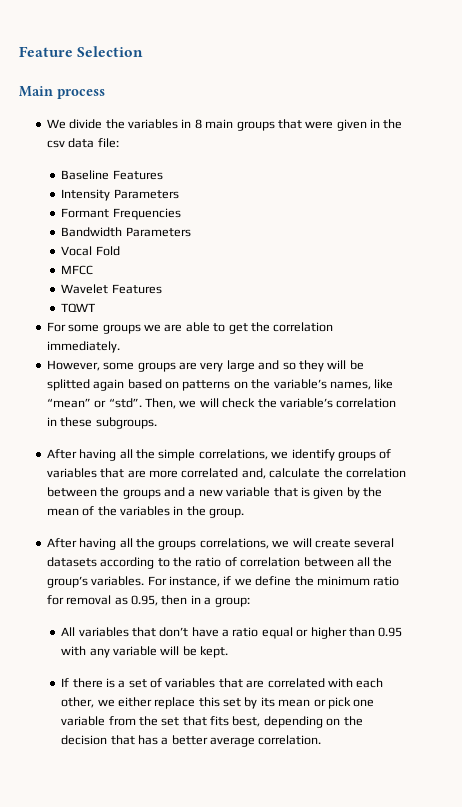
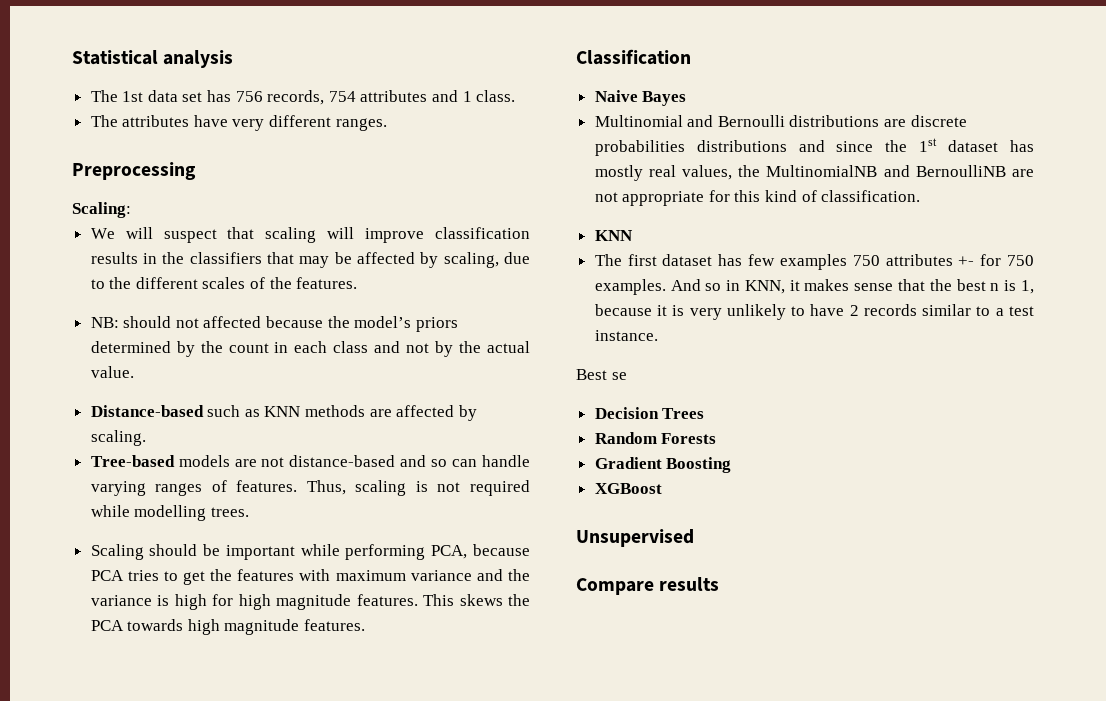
- Feature Selection
- Main process
- We divide the variables in 8 main groups that were given in the csv data file:
- Baseline Features
- Intensity Parameters
- Formant Frequencies
- Bandwidth Parameters
- Vocal Fold
- MFCC
- Wavelet Features
- TQWT
- For some groups we are able to get the correlation immediately.
- However, some groups are very large and so they will be splitted again based on patterns on the variable’s names, like “mean” or “std”. Then, we will check the variable’s correlation in these subgroups.
- After having all the simple correlations, we identify groups of variables that are more correlated and, calculate the correlation between the groups and a new variable that is given by the mean of the variables in the group.
- After having all the groups correlations, we will create several datasets according to the ratio of correlation between all the group’s variables. For instance, if we define the minimum ratio for removal as 0.95, then in a group:
- All variables that don’t have a ratio equal or higher than 0.95 with any variable will be kept.
- If there is a set of variables that are correlated with each other, we either replace this set by its mean or pick one variable from the set that fits best, depending on the decision that has a better average correlation.
+ Statistical analysis
+ The 1st data set has 756 records, 754 attributes and 1 class.
+ The attributes have very different ranges.
+ Preprocessing
+ Scaling:
+ We will suspect that scaling will improve classification results in the classifiers that may be affected by scaling, due to the different scales of the features.
+ NB: should not affected because the model’s priors determined by the count in each class and not by the actual value.
+ Distance-based such as KNN methods are affected by scaling.
+ Tree-based models are not distance-based and so can handle varying ranges of features. Thus, scaling is not required while modelling trees.
+ Scaling should be important while performing PCA, because PCA tries to get the features with maximum variance and the variance is high for high magnitude features. This skews the PCA towards high magnitude features.
+ Classification
+ Naive Bayes
+ Multinomial and Bernoulli distributions are discrete probabilities distributions and since the 1st dataset has mostly real values, the MultinomialNB and BernoulliNB are not appropriate for this kind of classification.
+ KNN
+ The first dataset has few examples 750 attributes +- for 750 examples. And so in KNN, it makes sense that the best n is 1, because it is very unlikely to have 2 records similar to a test instance.
+ Best se
+ Decision Trees
+ Random Forests
+ Gradient Boosting
+ XGBoost
+ Unsupervised
+ Compare results

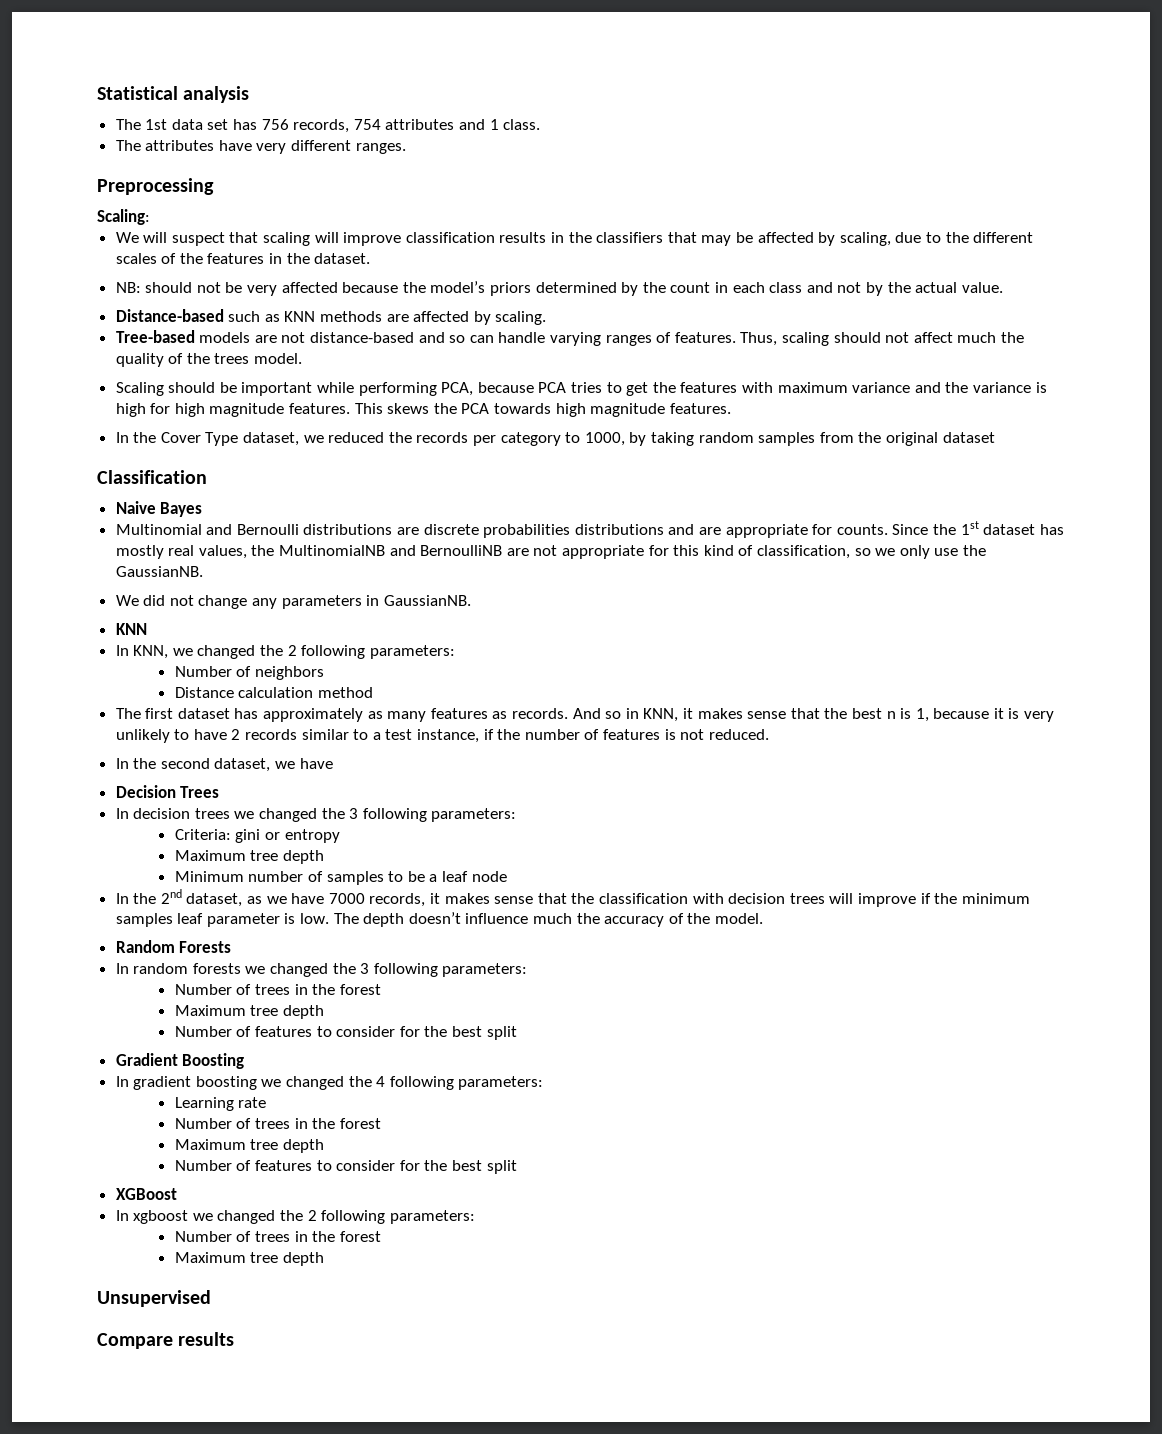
- We will suspect that scaling will improve classification results in the classifiers that may be affected by scaling, due to the different scales of the features.
+ We will suspect that scaling will improve classification results in the classifiers that may be affected by scaling, due to the different scales of the features in the dataset.
- NB: should not affected because the model’s priors determined by the count in each class and not by the actual value.
+ NB: should not be very affected because the model’s priors determined by the count in each class and not by the actual value.
- Thus, scaling is not required while modelling trees.
+ Thus, scaling should not affect much the quality of the trees model.
+ In the Cover Type dataset, we reduced the records per category to 1000, by taking random samples from the original dataset
- Multinomial and Bernoulli distributions are discrete probabilities distributions and since the 1st dataset has mostly real values, the MultinomialNB and BernoulliNB are not appropriate for this kind of classification.
+ Multinomial and Bernoulli distributions are discrete probabilities distributions and are appropriate for counts. Since the 1st dataset has mostly real values, the MultinomialNB and BernoulliNB are not appropriate for this kind of classification, so we only use the GaussianNB.
+ We did not change any parameters in GaussianNB.
  KNN
- The first dataset has few examples 750 attributes +- for 750 examples.
+ In KNN, we changed the 2 following parameters:
+ Number of neighbors
+ Distance calculation method
+ The first dataset has approximately as many features as records.
- And so in KNN, it makes sense that the best n is 1, because it is very unlikely to have 2 records similar to a test instance.
- Best se
+ And so in KNN, it makes sense that the best n is 1, because it is very unlikely to have 2 records similar to a test instance, if the number of features is not reduced.
+ In the second dataset, we have
  Decision Trees
+ In decision trees we changed the 3 following parameters:
+ Criteria: gini or entropy
+ Maximum tree depth
+ Minimum number of samples to be a leaf node
+ In the 2nd dataset, as we have 7000 records, it makes sense that the classification with decision trees will improve if the minimum samples leaf parameter is low. The depth doesn’t influence much the accuracy of the model.
  Random Forests
+ In random forests we changed the 3 following parameters:
+ Number of trees in the forest
+ Maximum tree depth
+ Number of features to consider for the best split
  Gradient Boosting
+ In gradient boosting we changed the 4 following parameters:
+ Learning rate
+ Number of trees in the forest
+ Maximum tree depth
+ Number of features to consider for the best split
  XGBoost
+ In xgboost we changed the 2 following parameters:
+ Number of trees in the forest
+ Maximum tree depth

